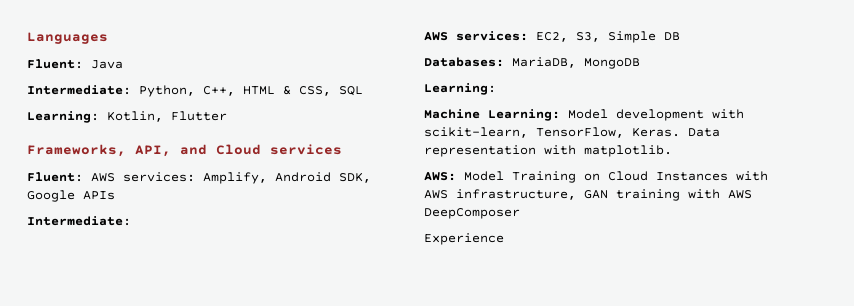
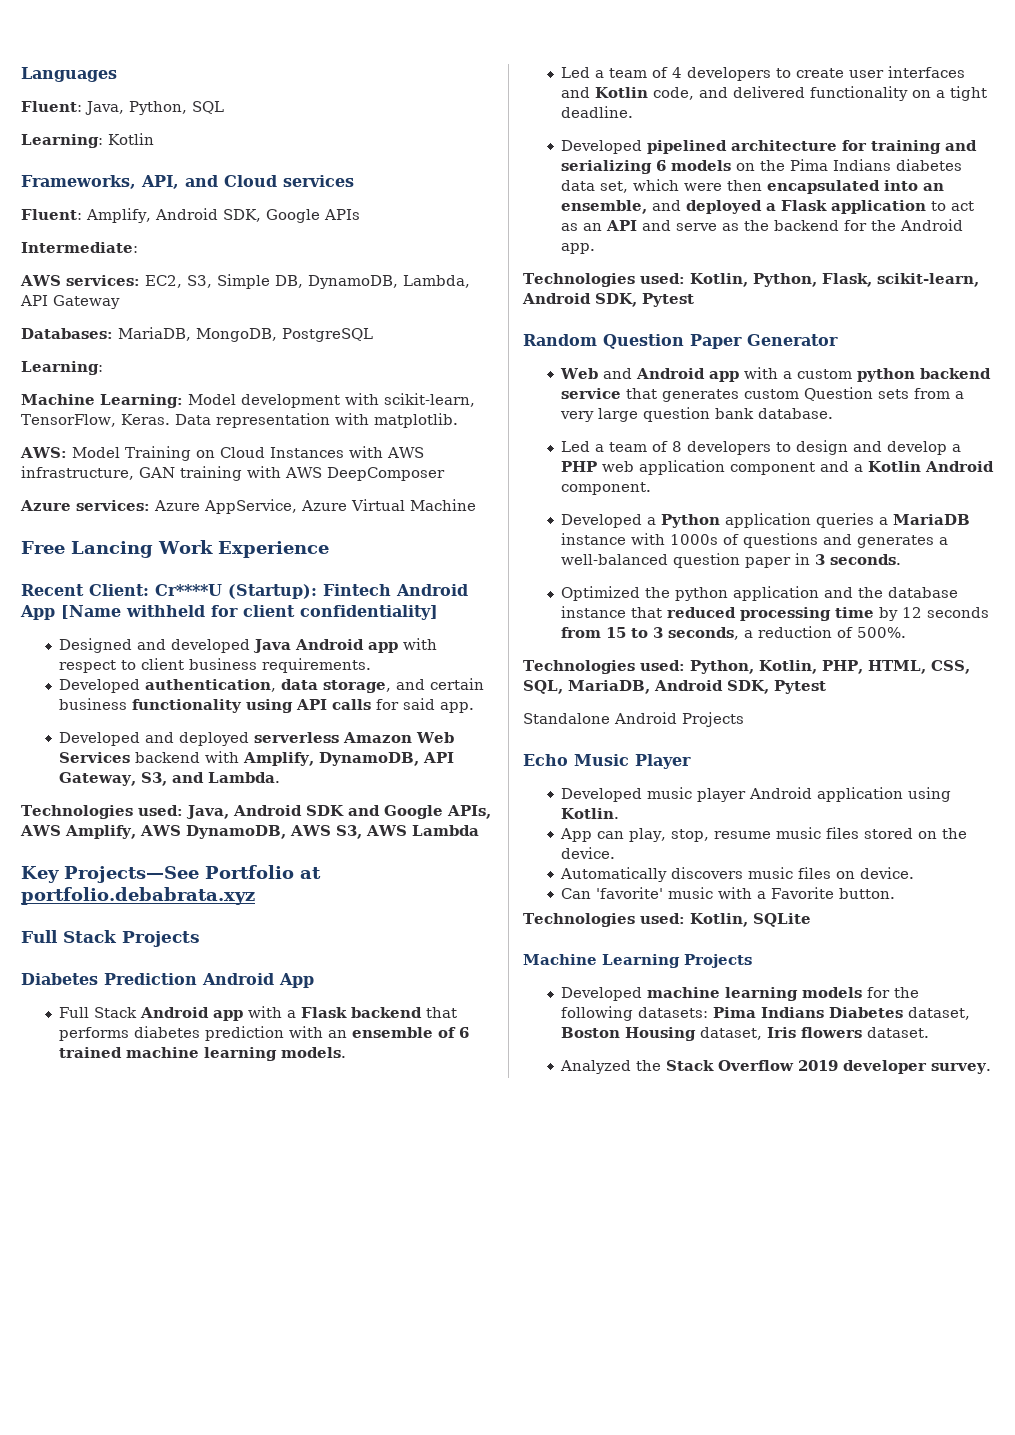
- Fluent: Java
- Intermediate: Python, C++, HTML & CSS, SQL
+ Fluent: Java, Python, SQL
- Learning: Kotlin, Flutter
+ Learning: Kotlin
- Fluent: AWS services: Amplify, Android SDK, Google APIs
+ Fluent: Amplify, Android SDK, Google APIs
- AWS services: EC2, S3, Simple DB
+ AWS services: EC2, S3, Simple DB, DynamoDB, Lambda, API Gateway
- Databases: MariaDB, MongoDB
+ Databases: MariaDB, MongoDB, PostgreSQL
- Experience
+ Azure services: Azure AppService, Azure Virtual Machine
+ Free Lancing Work Experience
+ Recent Client: Cr****U (Startup): Fintech Android App [Name withheld for client confidentiality]
+ Designed and developed Java Android app with respect to client business requirements.
+ Developed authentication, data storage, and certain business functionality using API calls for said app.
+ Developed and deployed serverless Amazon Web Services backend with Amplify, DynamoDB, API Gateway, S3, and Lambda.
+ Technologies used: Java, Android SDK and Google APIs, AWS Amplify, AWS DynamoDB, AWS S3, AWS Lambda
+ Key Projects—See Portfolio at portfolio.debabrata.xyz
+ Full Stack Projects
+ Diabetes Prediction Android App
+ Full Stack Android app with a Flask backend that performs diabetes prediction with an ensemble of 6 trained machine learning models.
+ Led a team of 4 developers to create user interfaces and Kotlin code, and delivered functionality on a tight deadline.
+ Developed pipelined architecture for training and serializing 6 models on the Pima Indians diabetes data set, which were then encapsulated into an ensemble, and deployed a Flask application to act as an API and serve as the backend for the Android app.
+ Technologies used: Kotlin, Python, Flask, scikit-learn, Android SDK, Pytest
+ Random Question Paper Generator
+ Web and Android app with a custom python backend service that generates custom Question sets from a very large question bank database.
+ Led a team of 8 developers to design and develop a PHP web application component and a Kotlin Android component.
+ Developed a Python application queries a MariaDB instance with 1000s of questions and generates a well-balanced question paper in 3 seconds.
+ Optimized the python application and the database instance that reduced processing time by 12 seconds from 15 to 3 seconds, a reduction of 500%.
+ Technologies used: Python, Kotlin, PHP, HTML, CSS, SQL, MariaDB, Android SDK, Pytest
+ Standalone Android Projects
+ Echo Music Player
+ Developed music player Android application using Kotlin.
+ App can play, stop, resume music files stored on the device.
+ Automatically discovers music files on device.
+ Can 'favorite' music with a Favorite button.
+ Technologies used: Kotlin, SQLite
+ Machine Learning Projects
+ Developed machine learning models for the following datasets: Pima Indians Diabetes dataset, Boston Housing dataset, Iris flowers dataset.
+ Analyzed the Stack Overflow 2019 developer survey.

